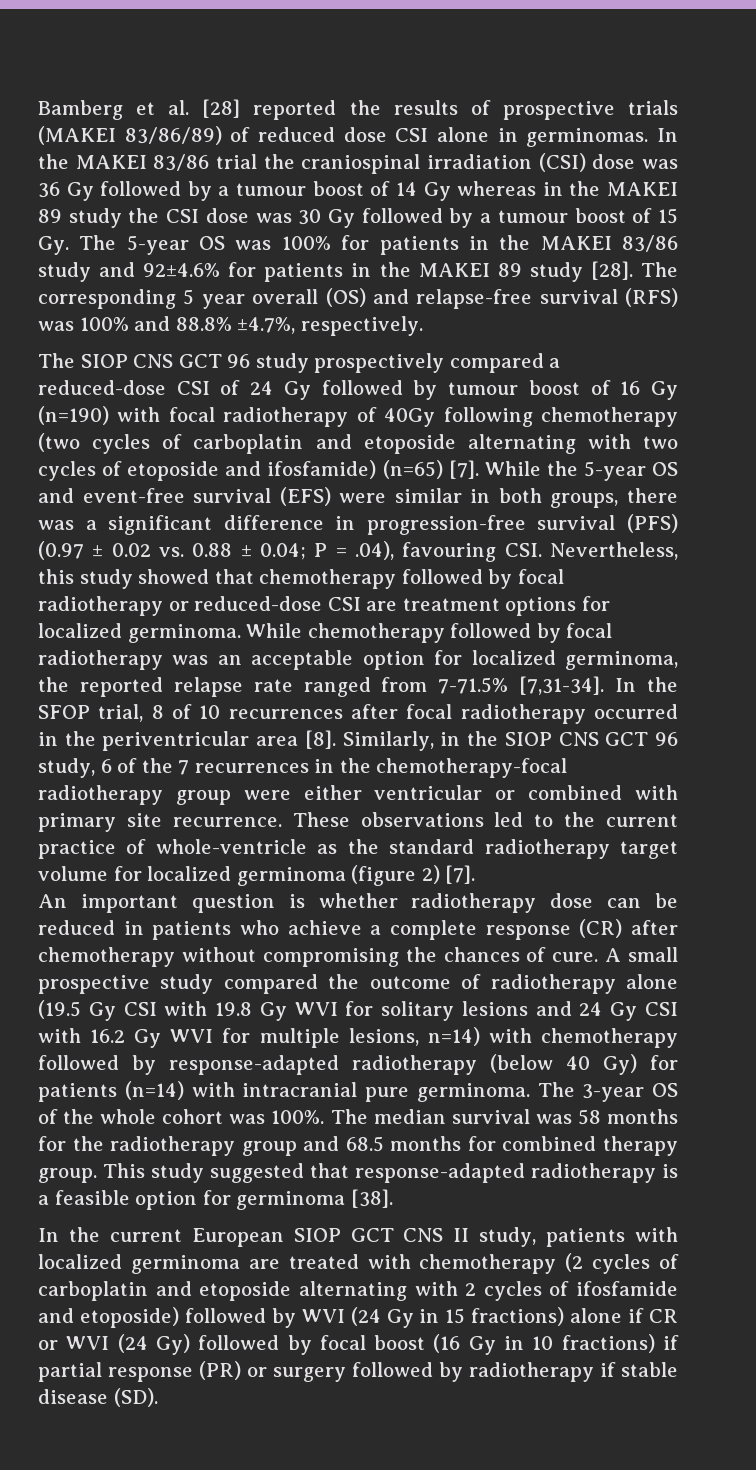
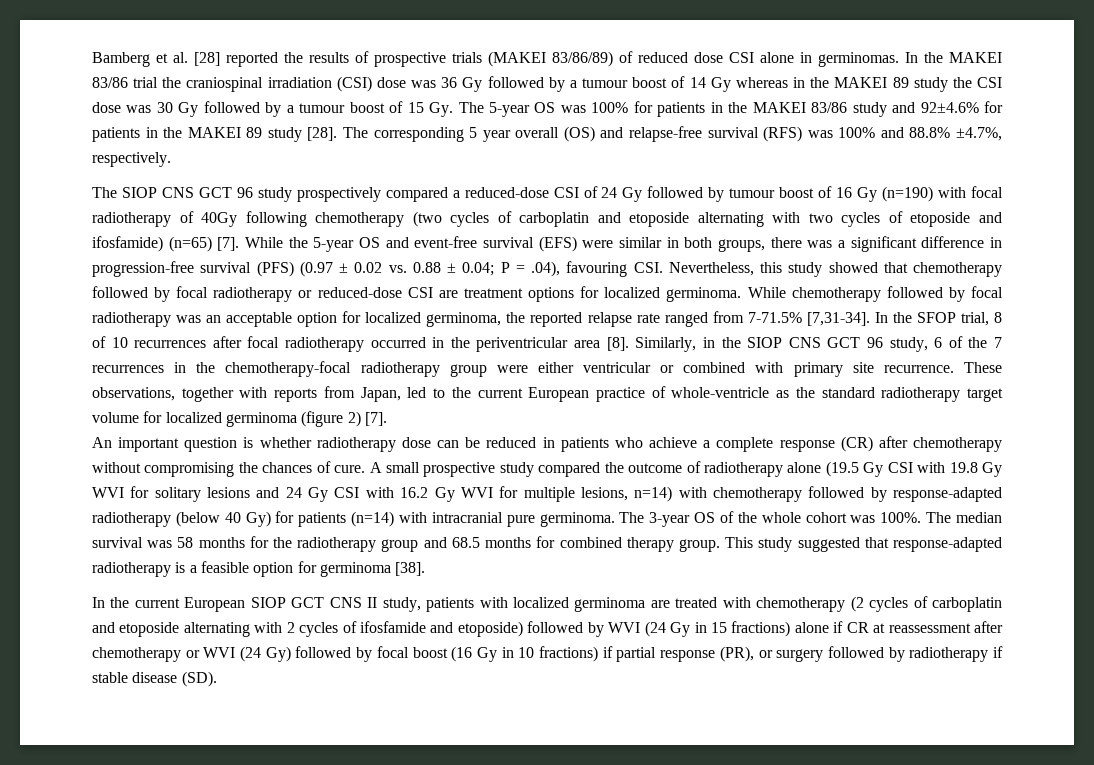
- These observations led to the current practice of whole-ventricle as the standard radiotherapy target volume for localized germinoma (figure 2) [7].
+ These observations, together with reports from Japan, led to the current European practice of whole-ventricle as the standard radiotherapy target volume for localized germinoma (figure 2) [7].
- In the current European SIOP GCT CNS II study, patients with localized germinoma are treated with chemotherapy (2 cycles of carboplatin and etoposide alternating with 2 cycles of ifosfamide and etoposide) followed by WVI (24 Gy in 15 fractions) alone if CR or WVI (24 Gy) followed by focal boost (16 Gy in 10 fractions) if partial response (PR) or surgery followed by radiotherapy if stable disease (SD).
+ In the current European SIOP GCT CNS II study, patients with localized germinoma are treated with chemotherapy (2 cycles of carboplatin and etoposide alternating with 2 cycles of ifosfamide and etoposide) followed by WVI (24 Gy in 15 fractions) alone if CR at reassessment after chemotherapy or WVI (24 Gy) followed by focal boost (16 Gy in 10 fractions) if partial response (PR), or surgery followed by radiotherapy if stable disease (SD).

